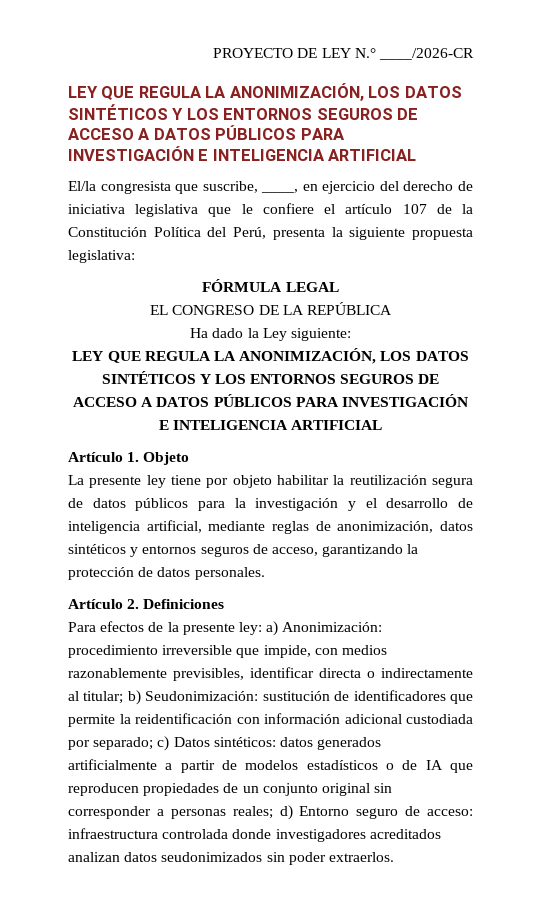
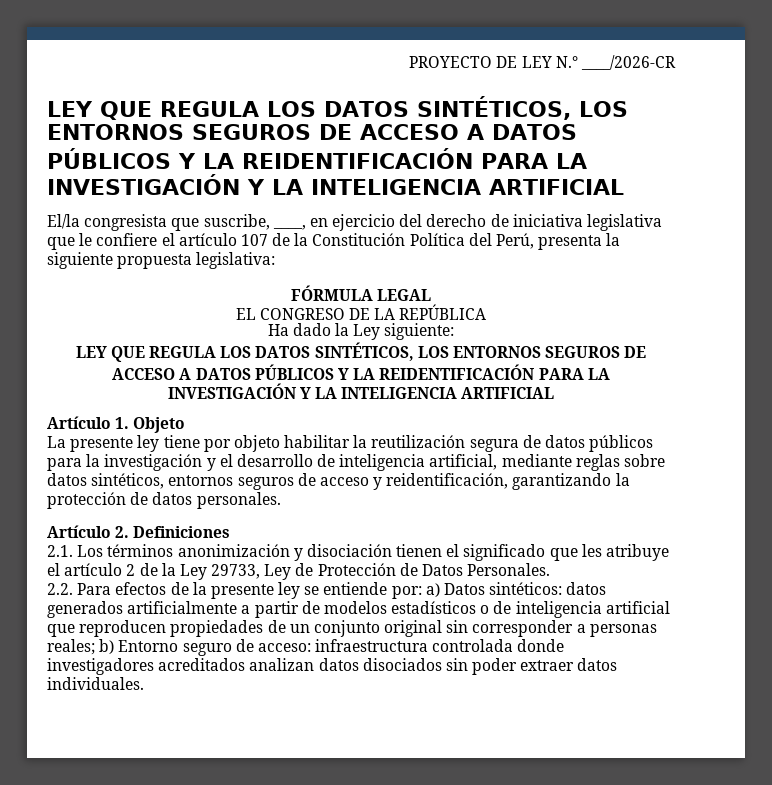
  PROYECTO DE LEY N.° ____/2026-CR
- LEY QUE REGULA LA ANONIMIZACIÓN, LOS DATOS SINTÉTICOS Y LOS ENTORNOS SEGUROS DE ACCESO A DATOS PÚBLICOS PARA INVESTIGACIÓN E INTELIGENCIA ARTIFICIAL
+ LEY QUE REGULA LOS DATOS SINTÉTICOS, LOS ENTORNOS SEGUROS DE ACCESO A DATOS PÚBLICOS Y LA REIDENTIFICACIÓN PARA LA INVESTIGACIÓN Y LA INTELIGENCIA ARTIFICIAL
  Ha dado la Ley siguiente:
- LEY QUE REGULA LA ANONIMIZACIÓN, LOS DATOS SINTÉTICOS Y LOS ENTORNOS SEGUROS DE ACCESO A DATOS PÚBLICOS PARA INVESTIGACIÓN E INTELIGENCIA ARTIFICIAL
+ LEY QUE REGULA LOS DATOS SINTÉTICOS, LOS ENTORNOS SEGUROS DE ACCESO A DATOS PÚBLICOS Y LA REIDENTIFICACIÓN PARA LA INVESTIGACIÓN Y LA INTELIGENCIA ARTIFICIAL
- La presente ley tiene por objeto habilitar la reutilización segura de datos públicos para la investigación y el desarrollo de inteligencia artificial, mediante reglas de anonimización, datos sintéticos y entornos seguros de acceso, garantizando la protección de datos personales.
+ La presente ley tiene por objeto habilitar la reutilización segura de datos públicos para la investigación y el desarrollo de inteligencia artificial, mediante reglas sobre datos sintéticos, entornos seguros de acceso y reidentificación, garantizando la protección de datos personales.
- Para efectos de la presente ley: a) Anonimización: procedimiento irreversible que impide, con medios razonablemente previsibles, identificar directa o indirectamente al titular; b) Seudonimización: sustitución de identificadores que permite la reidentificación con información adicional custodiada por separado; c) Datos sintéticos: datos generados artificialmente a partir de modelos estadísticos o de IA que reproducen propiedades de un conjunto original sin corresponder a personas reales; d) Entorno seguro de acceso: infraestructura controlada donde investigadores acreditados analizan datos seudonimizados sin poder extraerlos.
+ 2.1. Los términos anonimización y disociación tienen el significado que les atribuye el artículo 2 de la Ley 29733, Ley de Protección de Datos Personales.
+ 2.2. Para efectos de la presente ley se entiende por: a) Datos sintéticos: datos generados artificialmente a partir de modelos estadísticos o de inteligencia artificial que reproducen propiedades de un conjunto original sin corresponder a personas reales; b) Entorno seguro de acceso: infraestructura controlada donde investigadores acreditados analizan datos disociados sin poder extraer datos individuales.

